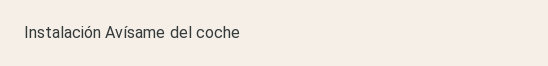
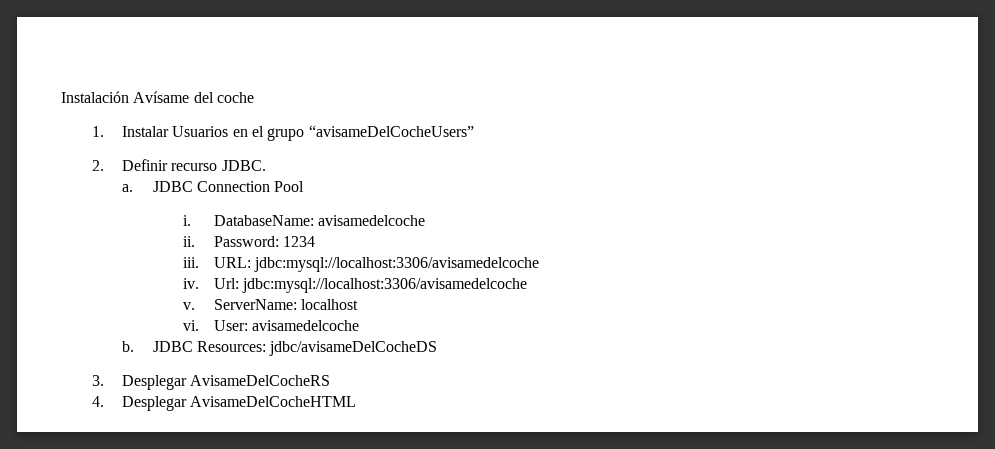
+ 1. Instalar Usuarios en el grupo “avisameDelCocheUsers”
+ 2. Definir recurso JDBC.
+ a. JDBC Connection Pool
+ i. DatabaseName: avisamedelcoche
+ ii. Password: 1234
+ iii. URL: jdbc:mysql://localhost:3306/avisamedelcoche
+ iv. Url: jdbc:mysql://localhost:3306/avisamedelcoche
+ v. ServerName: localhost
+ vi. User: avisamedelcoche
+ b. JDBC Resources: jdbc/avisameDelCocheDS
+ 3. Desplegar AvisameDelCocheRS
+ 4. Desplegar AvisameDelCocheHTML

